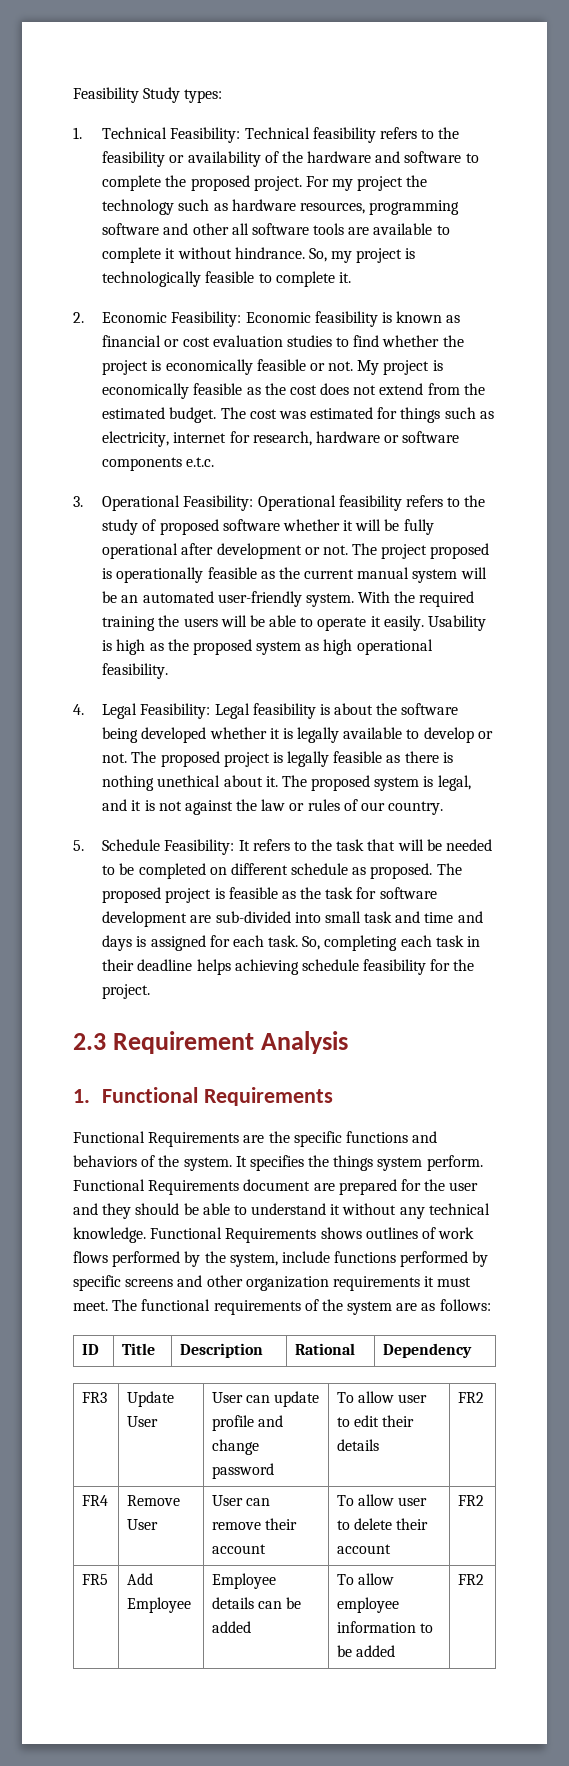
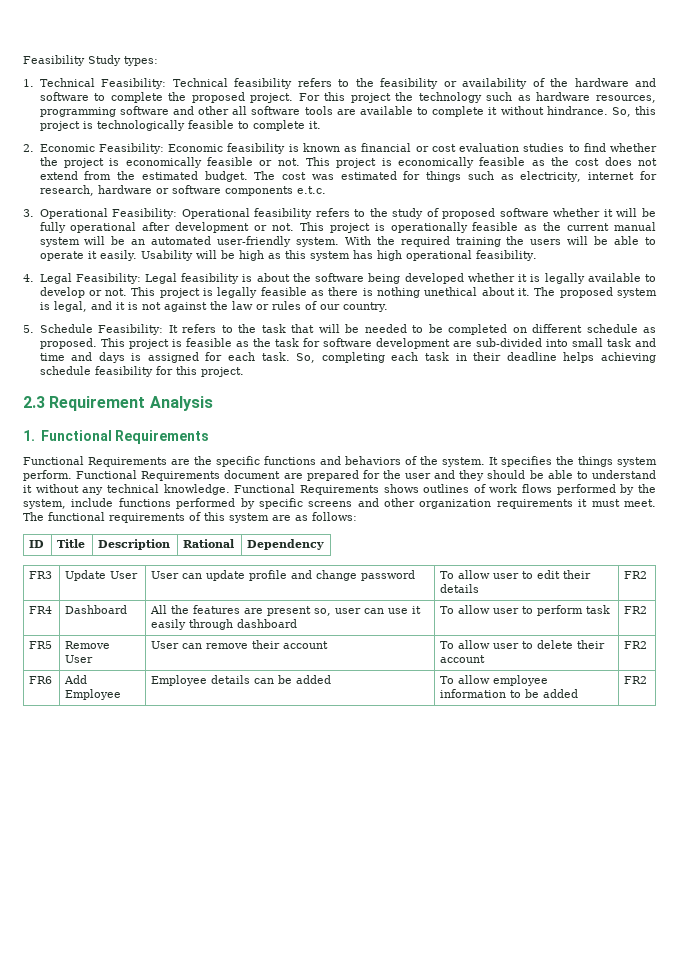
- For my project the technology such as hardware resources, programming software and other all software tools are available to complete it without hindrance.
+ For this project the technology such as hardware resources, programming software and other all software tools are available to complete it without hindrance.
- So, my project is technologically feasible to complete it.
+ So, this project is technologically feasible to complete it.
- My project is economically feasible as the cost does not extend from the estimated budget.
+ This project is economically feasible as the cost does not extend from the estimated budget.
- The project proposed is operationally feasible as the current manual system will be an automated user-friendly system.
+ This project is operationally feasible as the current manual system will be an automated user-friendly system.
- Usability is high as the proposed system as high operational feasibility.
+ Usability will be high as this system has high operational feasibility.
- The proposed project is legally feasible as there is nothing unethical about it.
+ This project is legally feasible as there is nothing unethical about it.
- The proposed project is feasible as the task for software development are sub-divided into small task and time and days is assigned for each task.
+ This project is feasible as the task for software development are sub-divided into small task and time and days is assigned for each task.
- So, completing each task in their deadline helps achieving schedule feasibility for the project.
+ So, completing each task in their deadline helps achieving schedule feasibility for this project.
- The functional requirements of the system are as follows:
+ The functional requirements of this system are as follows:
- FR4 | Remove User | User can remove their account | To allow user to delete their account | FR2
+ FR4 | Dashboard | All the features are present so, user can use it easily through dashboard | To allow user to perform task | FR2
+ FR5 | Remove User | User can remove their account | To allow user to delete their account | FR2
- FR5 | Add Employee | Employee details can be added | To allow employee information to be added | FR2
+ FR6 | Add Employee | Employee details can be added | To allow employee information to be added | FR2

